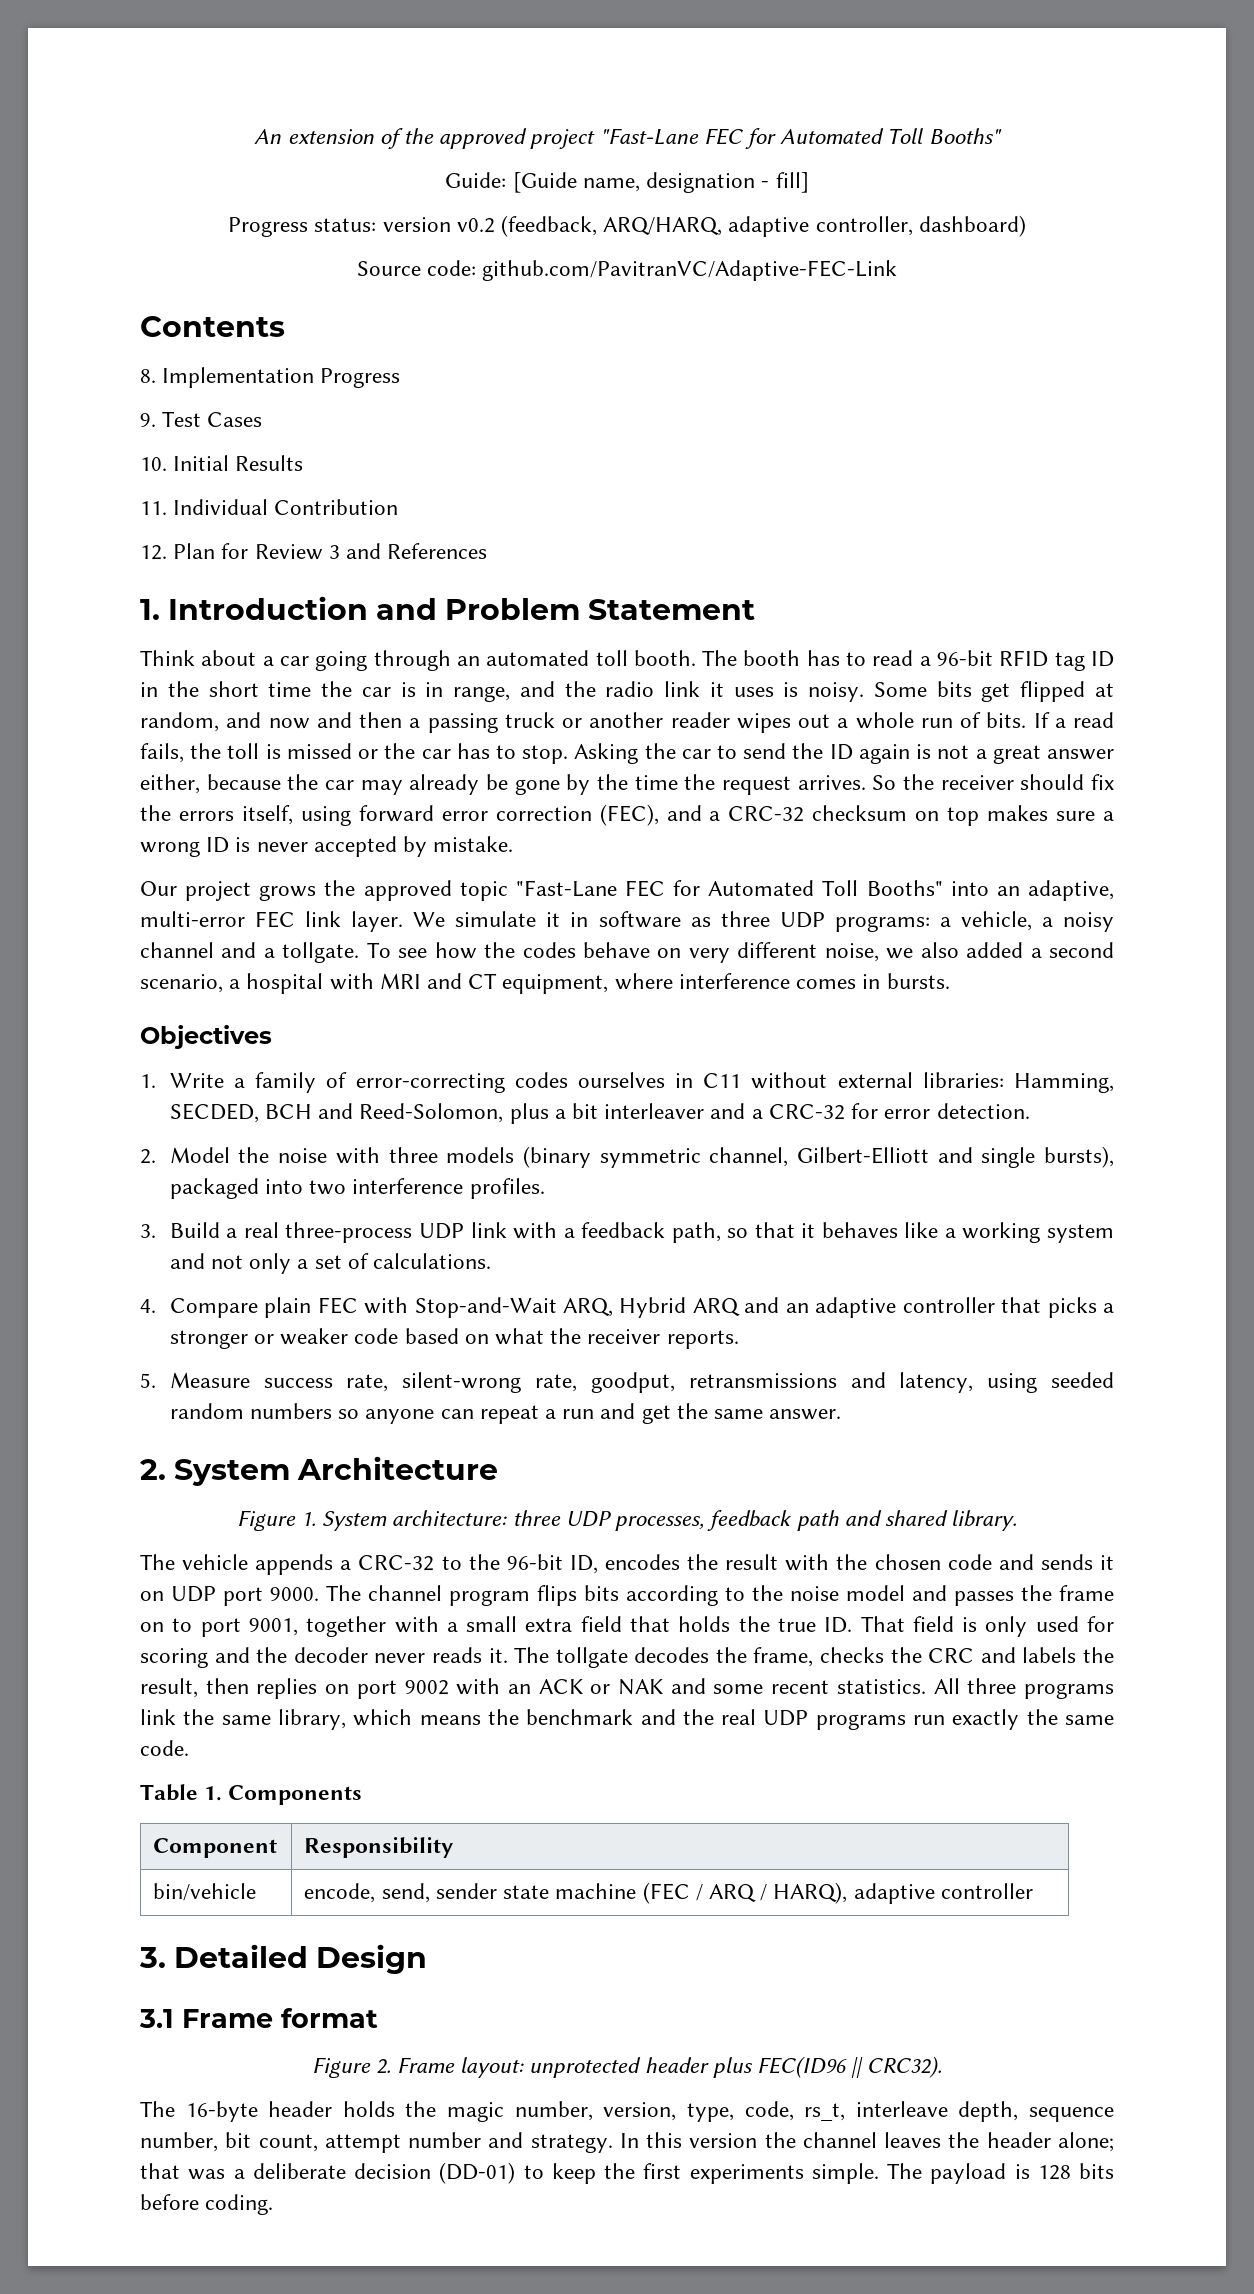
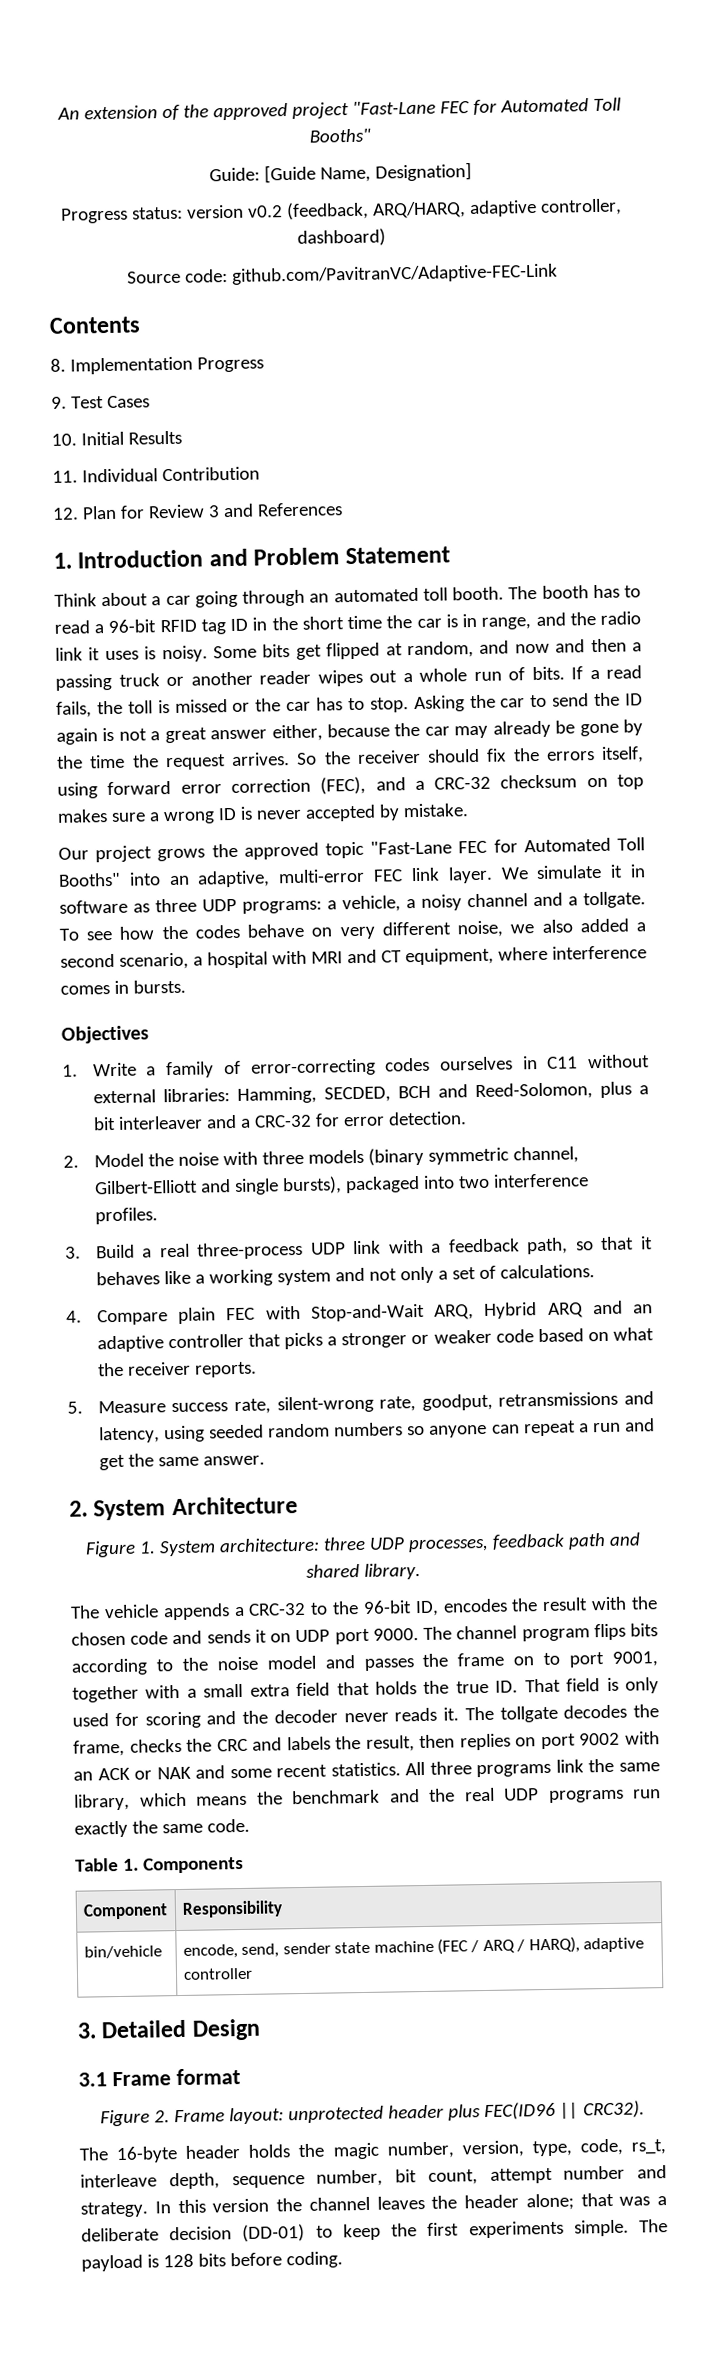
- Guide: [Guide name, designation - fill]
+ Guide: [Guide Name, Designation]

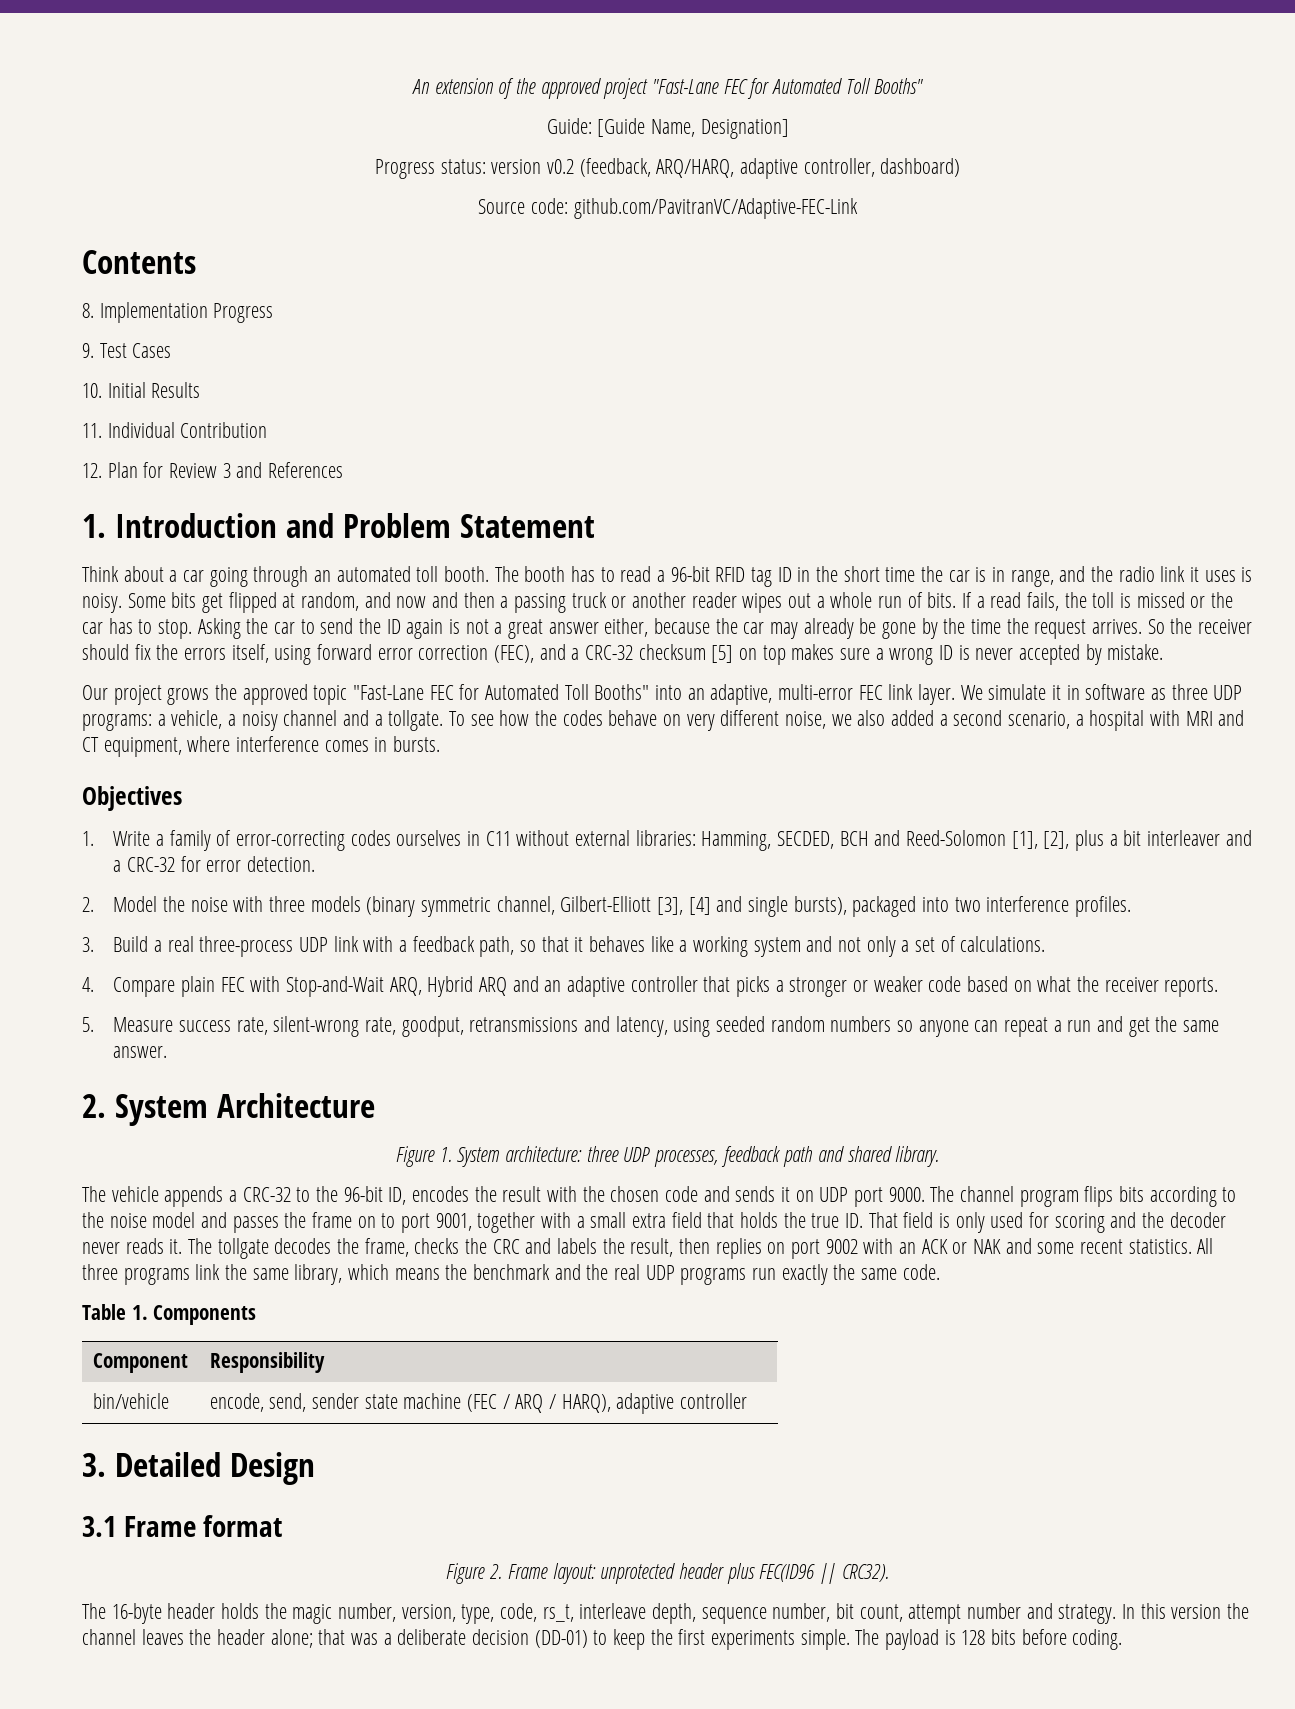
- So the receiver should fix the errors itself, using forward error correction (FEC), and a CRC-32 checksum on top makes sure a wrong ID is never accepted by mistake.
+ So the receiver should fix the errors itself, using forward error correction (FEC), and a CRC-32 checksum [5] on top makes sure a wrong ID is never accepted by mistake.
- 1. Write a family of error-correcting codes ourselves in C11 without external libraries: Hamming, SECDED, BCH and Reed-Solomon, plus a bit interleaver and a CRC-32 for error detection.
+ 1. Write a family of error-correcting codes ourselves in C11 without external libraries: Hamming, SECDED, BCH and Reed-Solomon [1], [2], plus a bit interleaver and a CRC-32 for error detection.
- 2. Model the noise with three models (binary symmetric channel, Gilbert-Elliott and single bursts), packaged into two interference profiles.
+ 2. Model the noise with three models (binary symmetric channel, Gilbert-Elliott [3], [4] and single bursts), packaged into two interference profiles.

